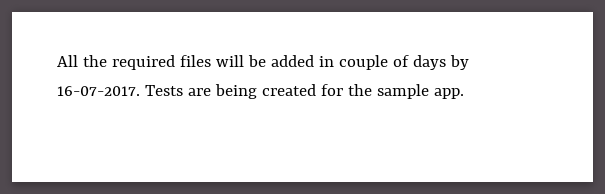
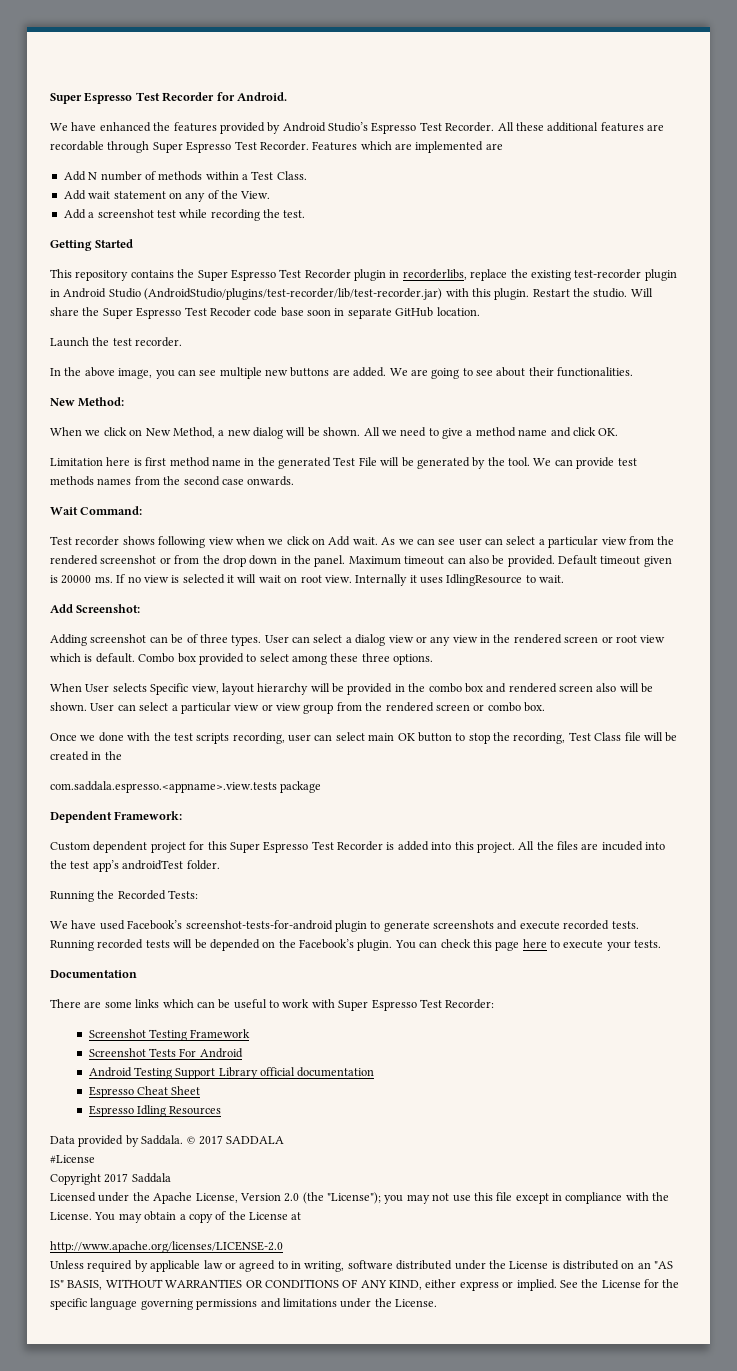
- All the required files will be added in couple of days by 16-07-2017. Tests are being created for the sample app.
+ Super Espresso Test Recorder for Android.
+ We have enhanced the features provided by Android Studio’s Espresso Test Recorder. All these additional features are recordable through Super Espresso Test Recorder. Features which are implemented are
+ Add N number of methods within a Test Class.
+ Add wait statement on any of the View.
+ Add a screenshot test while recording the test.
+ Getting Started
+ This repository contains the Super Espresso Test Recorder plugin in recorderlibs, replace the existing test-recorder plugin in Android Studio (AndroidStudio/plugins/test-recorder/lib/test-recorder.jar) with this plugin. Restart the studio. Will share the Super Espresso Test Recoder code base soon in separate GitHub location.
+ Launch the test recorder.
+ In the above image, you can see multiple new buttons are added. We are going to see about their functionalities.
+ New Method:
+ When we click on New Method, a new dialog will be shown. All we need to give a method name and click OK.
+ Limitation here is first method name in the generated Test File will be generated by the tool. We can provide test methods names from the second case onwards.
+ Wait Command:
+ Test recorder shows following view when we click on Add wait. As we can see user can select a particular view from the rendered screenshot or from the drop down in the panel. Maximum timeout can also be provided. Default timeout given is 20000 ms. If no view is selected it will wait on root view. Internally it uses IdlingResource to wait.
+ Add Screenshot:
+ Adding screenshot can be of three types. User can select a dialog view or any view in the rendered screen or root view which is default. Combo box provided to select among these three options.
+ When User selects Specific view, layout hierarchy will be provided in the combo box and rendered screen also will be shown. User can select a particular view or view group from the rendered screen or combo box.
+ Once we done with the test scripts recording, user can select main OK button to stop the recording, Test Class file will be created in the
+ com.saddala.espresso.<appname>.view.tests package
+ Dependent Framework:
+ Custom dependent project for this Super Espresso Test Recorder is added into this project. All the files are incuded into the test app’s androidTest folder.
+ Running the Recorded Tests:
+ We have used Facebook’s screenshot-tests-for-android plugin to generate screenshots and execute recorded tests. Running recorded tests will be depended on the Facebook’s plugin. You can check this page here to execute your tests.
+ Documentation
+ There are some links which can be useful to work with Super Espresso Test Recorder:
+ Screenshot Testing Framework
+ Screenshot Tests For Android
+ Android Testing Support Library official documentation
+ Espresso Cheat Sheet
+ Espresso Idling Resources
+ Data provided by Saddala. © 2017 SADDALA
+ #License
+ Copyright 2017 Saddala
+ Licensed under the Apache License, Version 2.0 (the "License"); you may not use this file except in compliance with the License. You may obtain a copy of the License at
+ http://www.apache.org/licenses/LICENSE-2.0
+ Unless required by applicable law or agreed to in writing, software distributed under the License is distributed on an "AS IS" BASIS, WITHOUT WARRANTIES OR CONDITIONS OF ANY KIND, either express or implied. See the License for the specific language governing permissions and limitations under the License.

